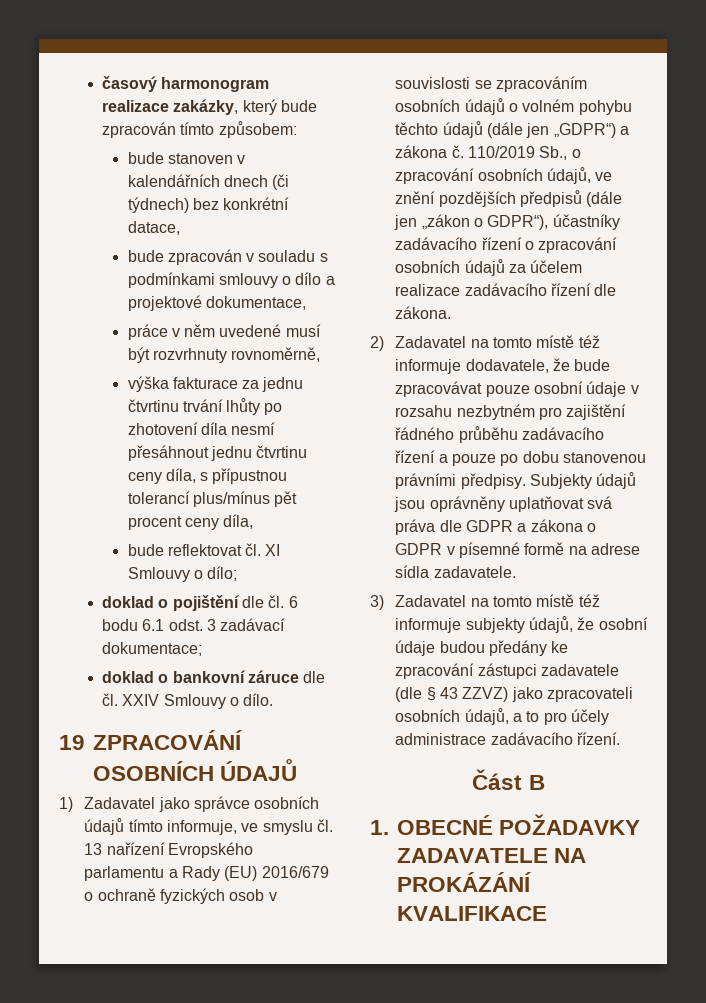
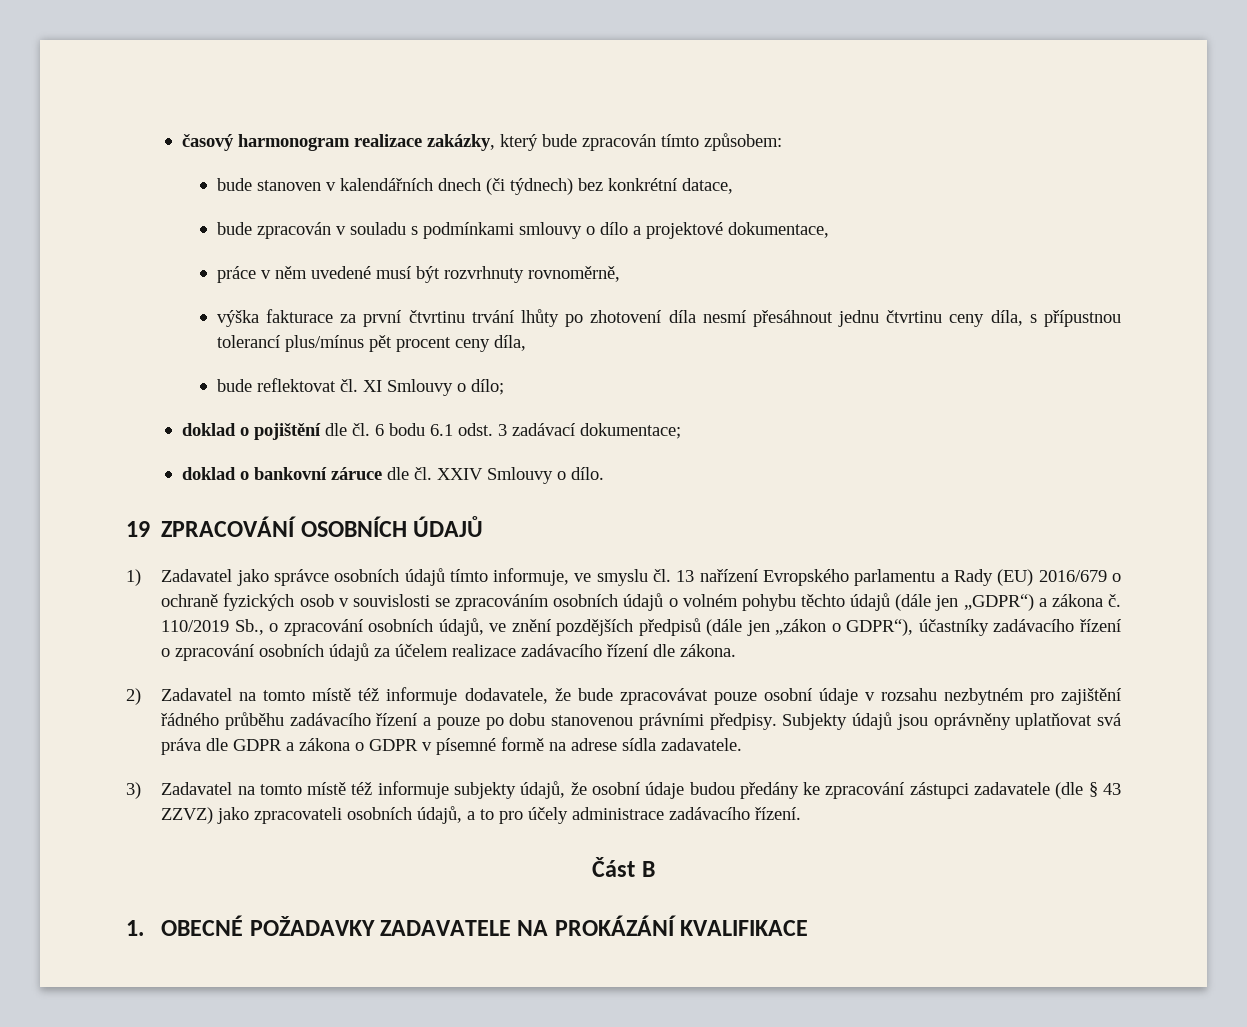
- výška fakturace za jednu čtvrtinu trvání lhůty po zhotovení díla nesmí přesáhnout jednu čtvrtinu ceny díla, s přípustnou tolerancí plus/mínus pět procent ceny díla,
+ výška fakturace za první čtvrtinu trvání lhůty po zhotovení díla nesmí přesáhnout jednu čtvrtinu ceny díla, s přípustnou tolerancí plus/mínus pět procent ceny díla,

